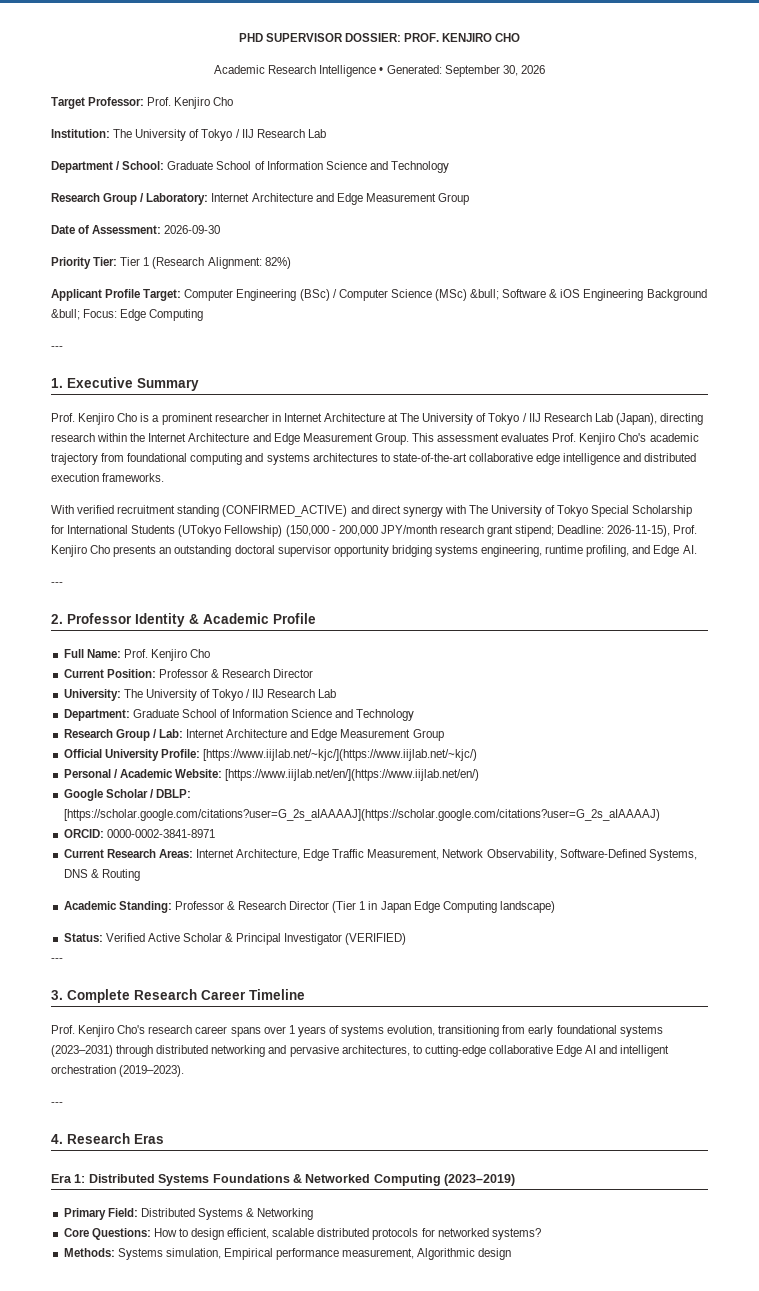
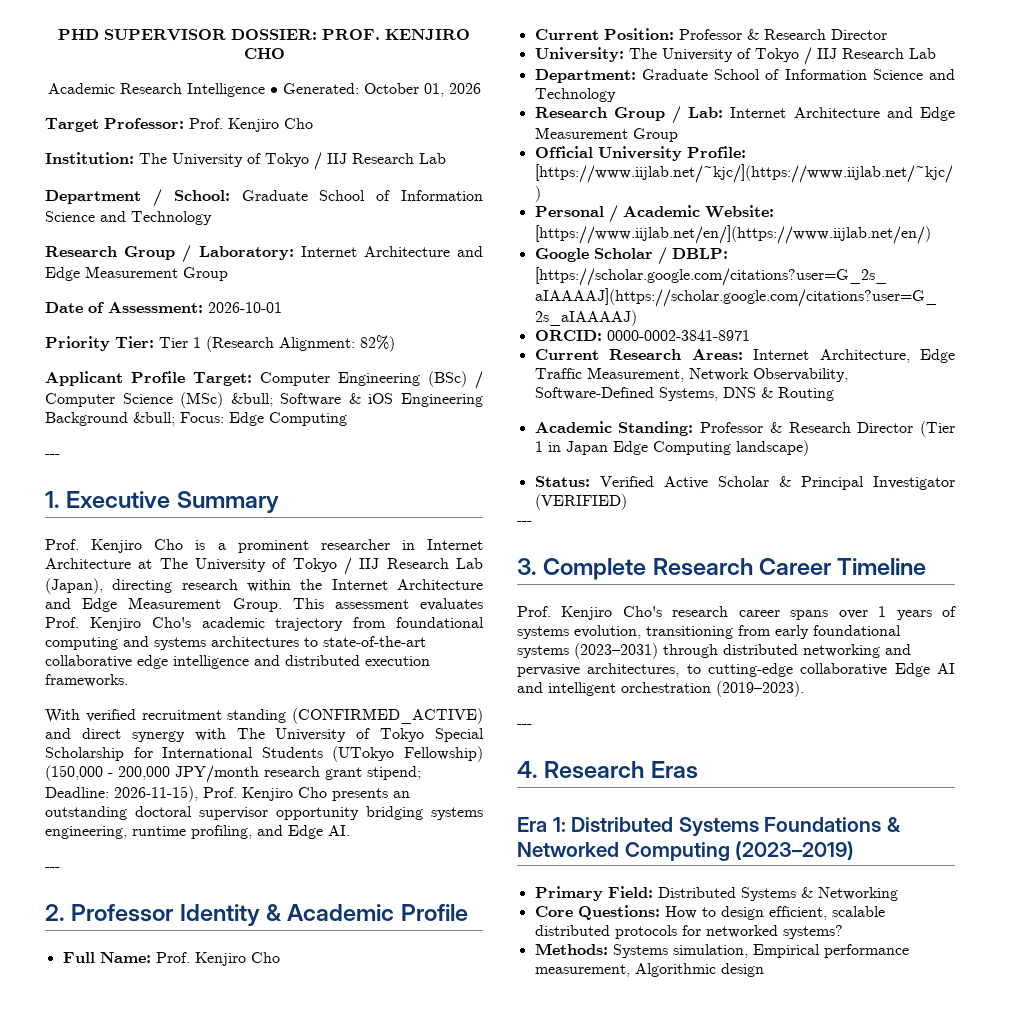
- Academic Research Intelligence • Generated: September 30, 2026
+ Academic Research Intelligence • Generated: October 01, 2026
- Date of Assessment: 2026-09-30
+ Date of Assessment: 2026-10-01

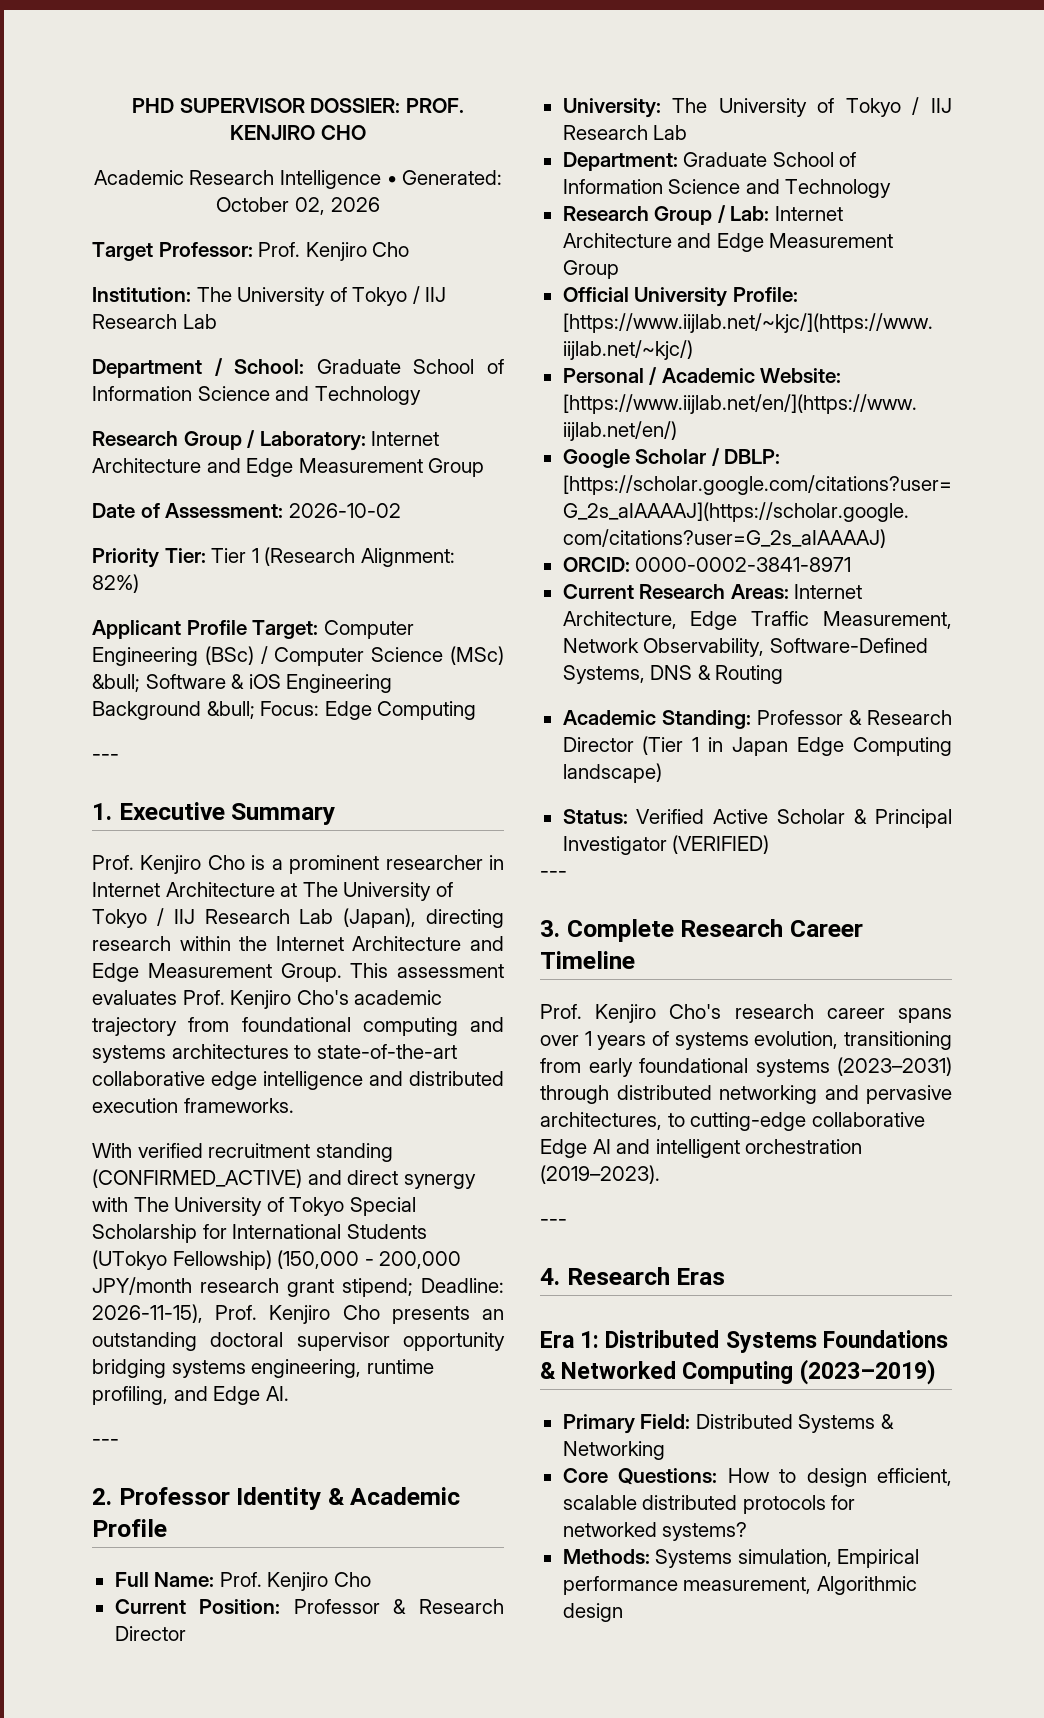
- Academic Research Intelligence • Generated: October 01, 2026
+ Academic Research Intelligence • Generated: October 02, 2026
- Date of Assessment: 2026-10-01
+ Date of Assessment: 2026-10-02

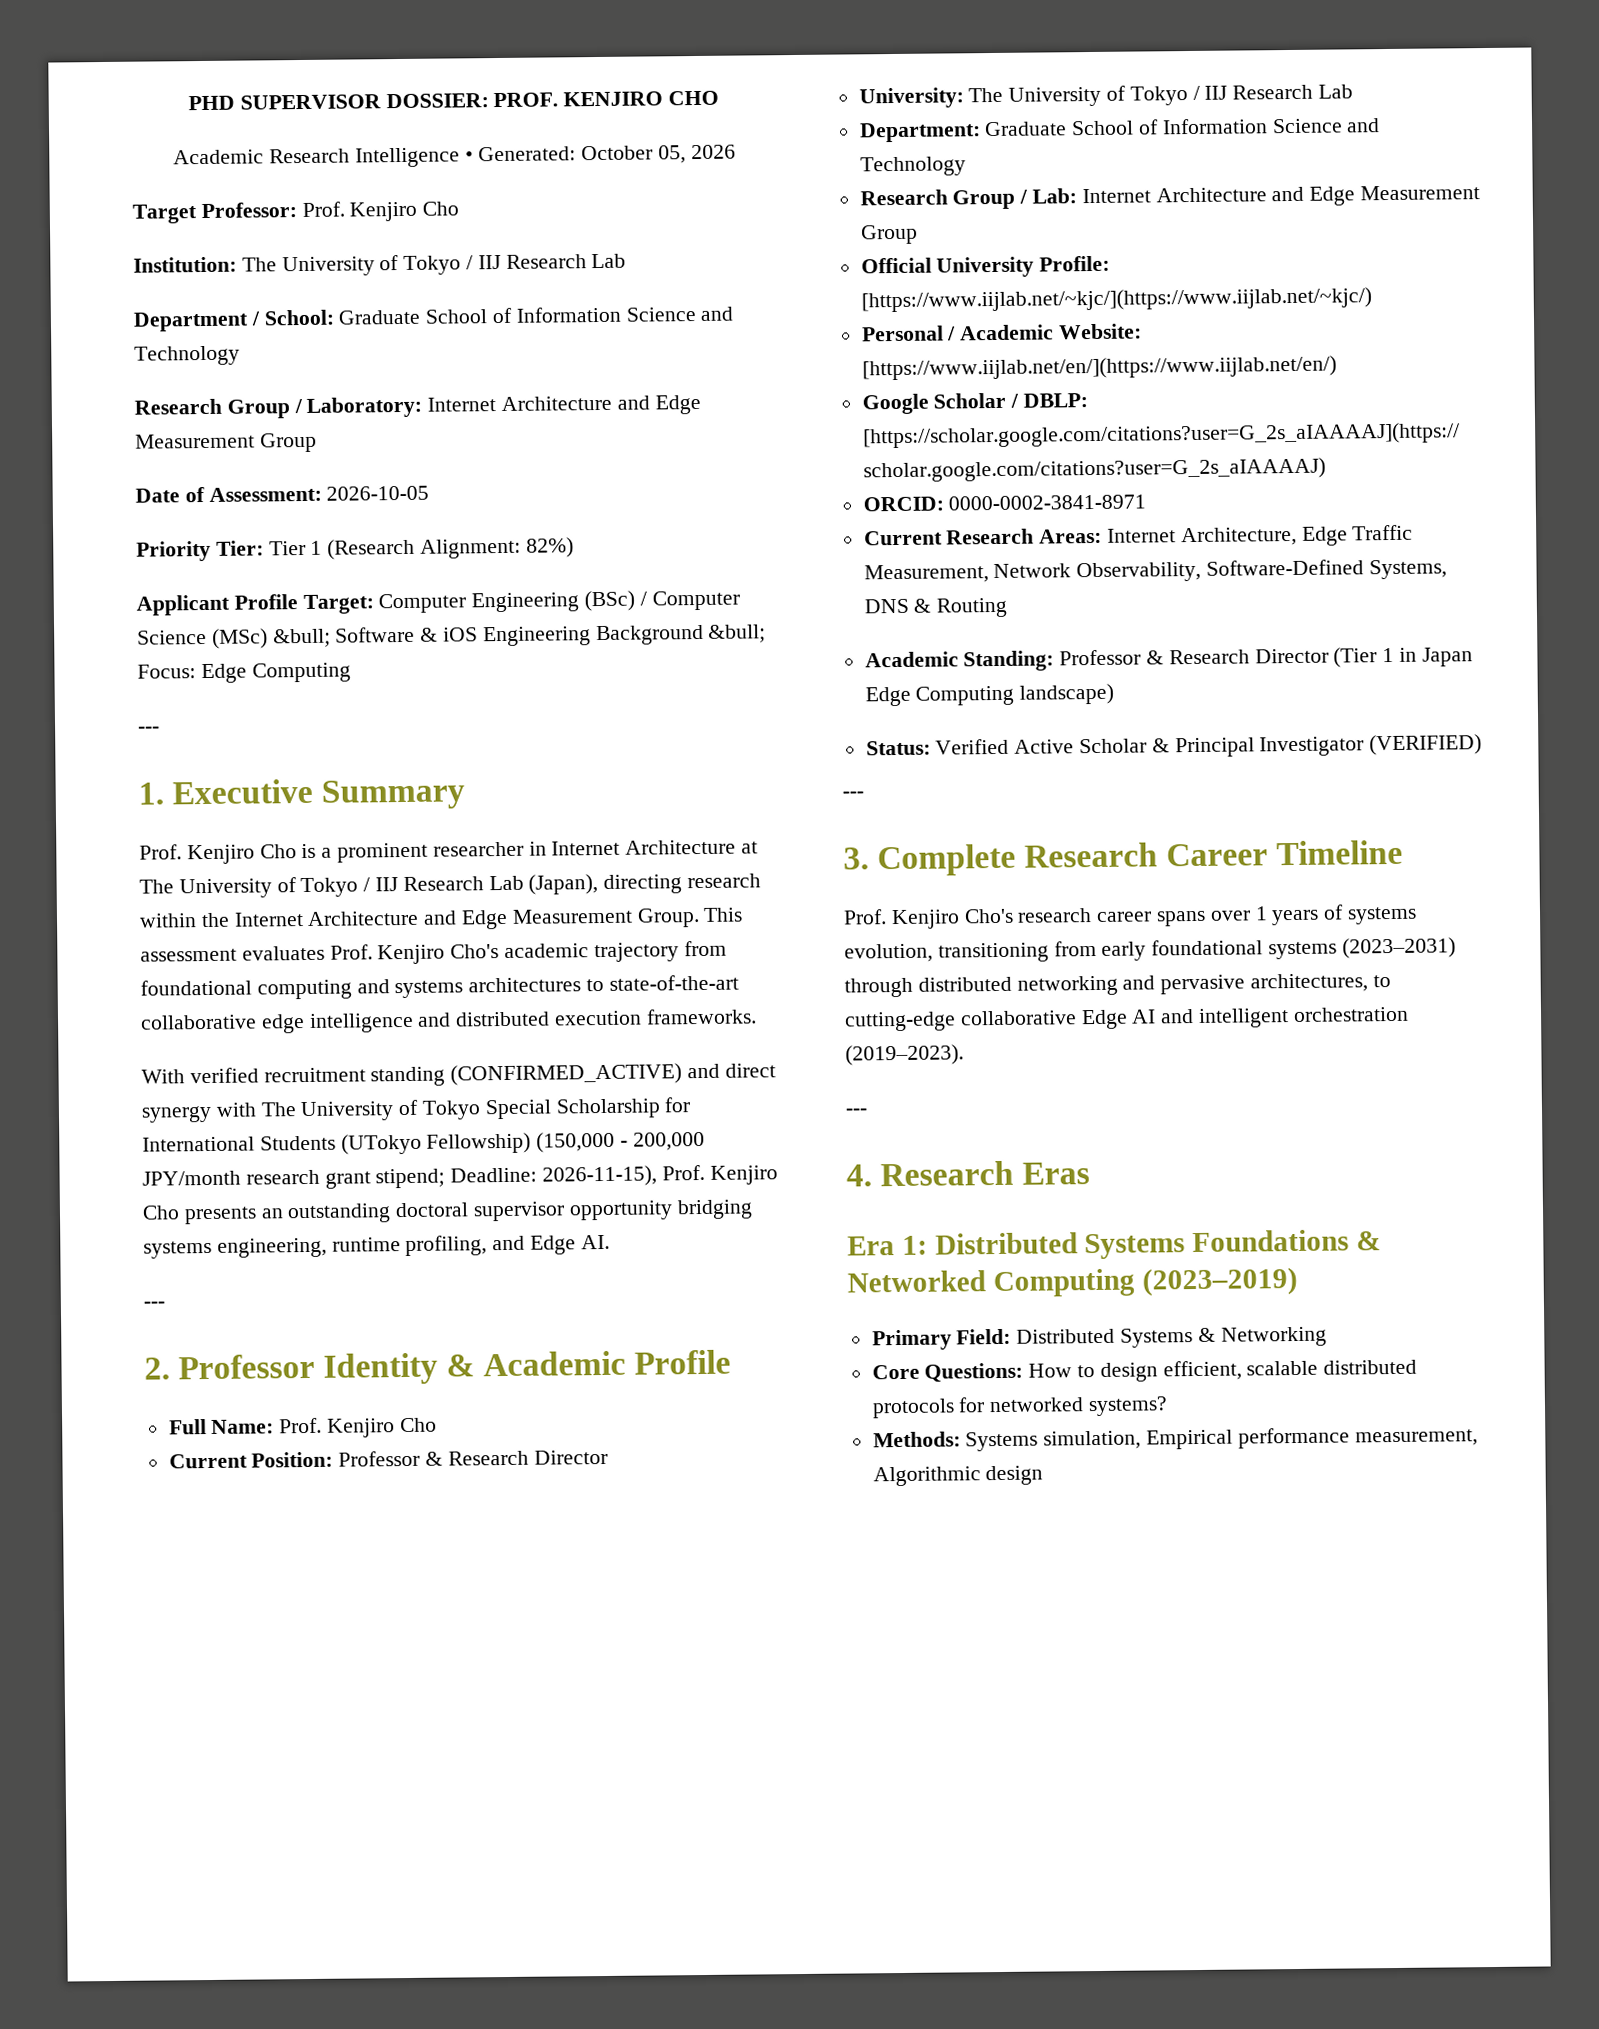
- Academic Research Intelligence • Generated: October 02, 2026
+ Academic Research Intelligence • Generated: October 05, 2026
- Date of Assessment: 2026-10-02
+ Date of Assessment: 2026-10-05

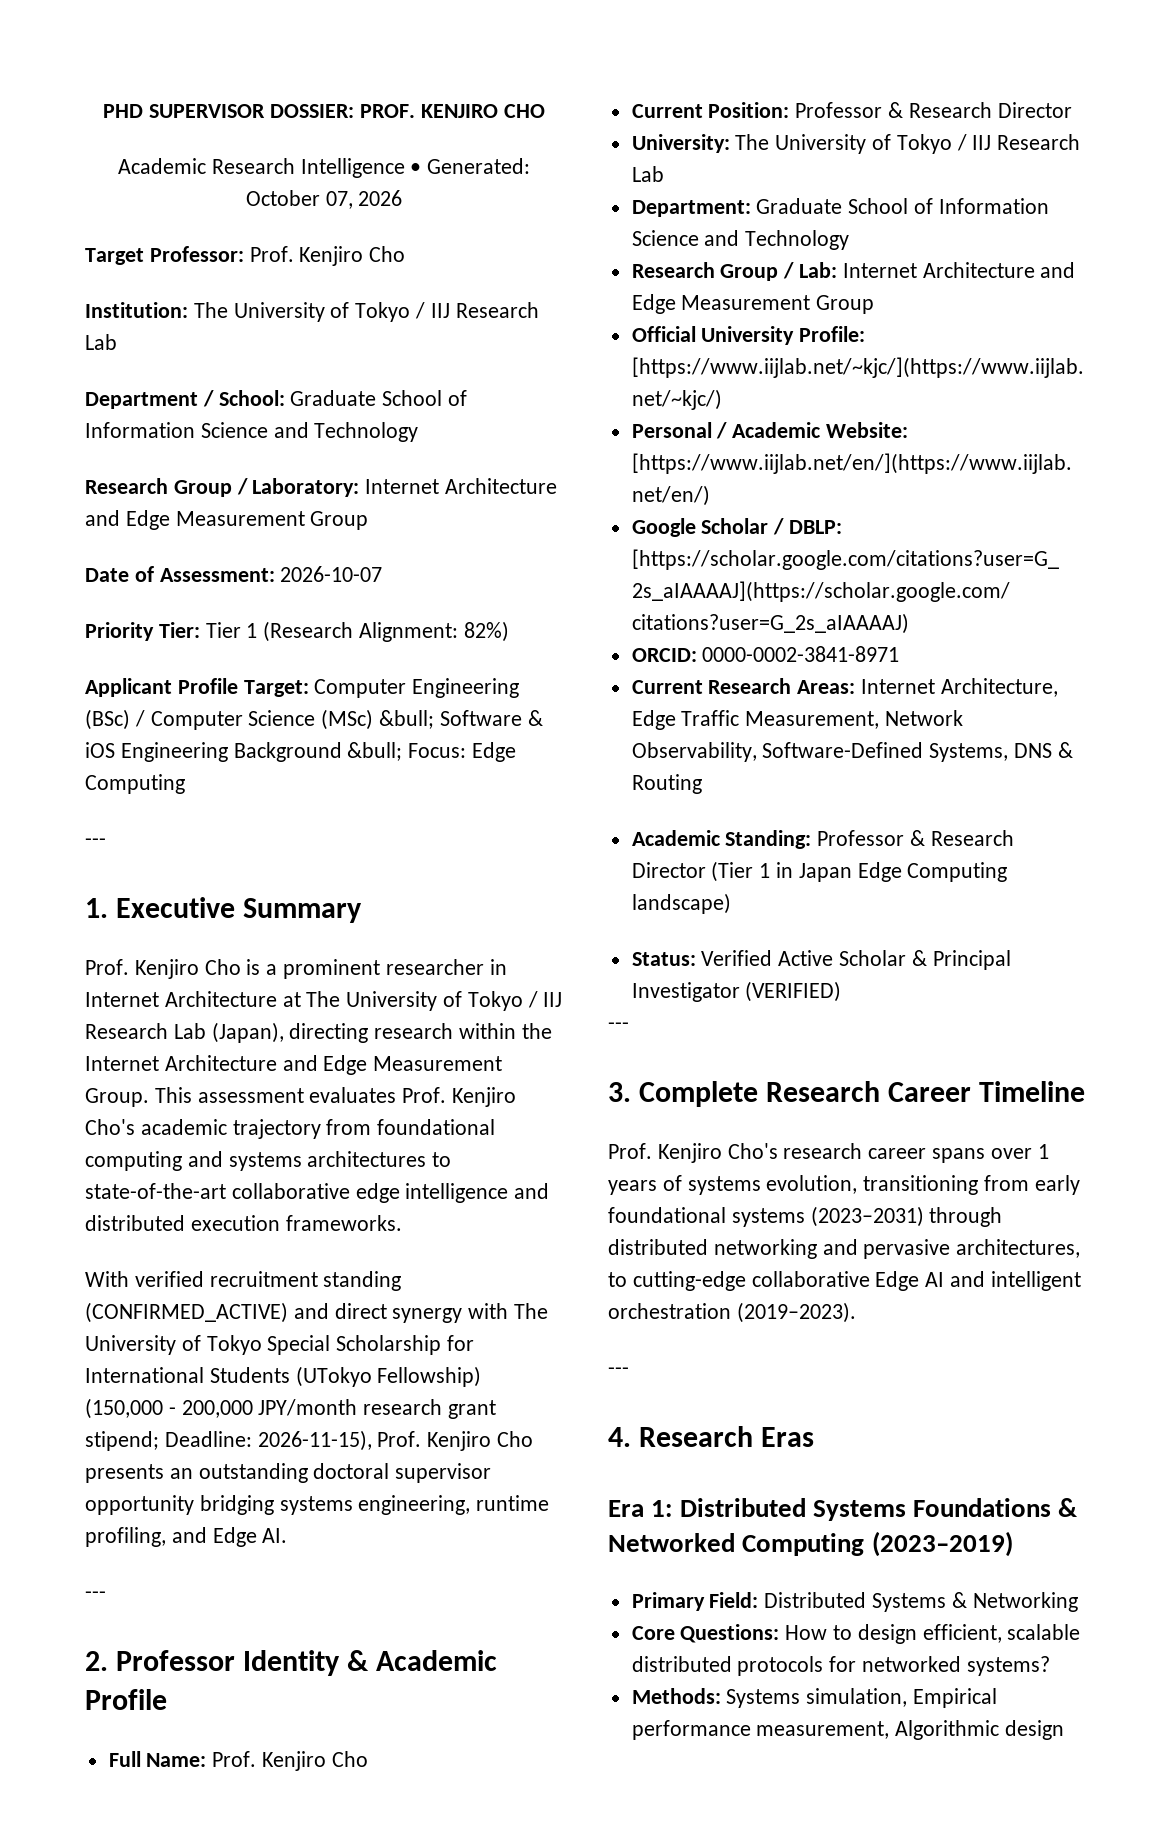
- Academic Research Intelligence • Generated: October 05, 2026
+ Academic Research Intelligence • Generated: October 07, 2026
- Date of Assessment: 2026-10-05
+ Date of Assessment: 2026-10-07

